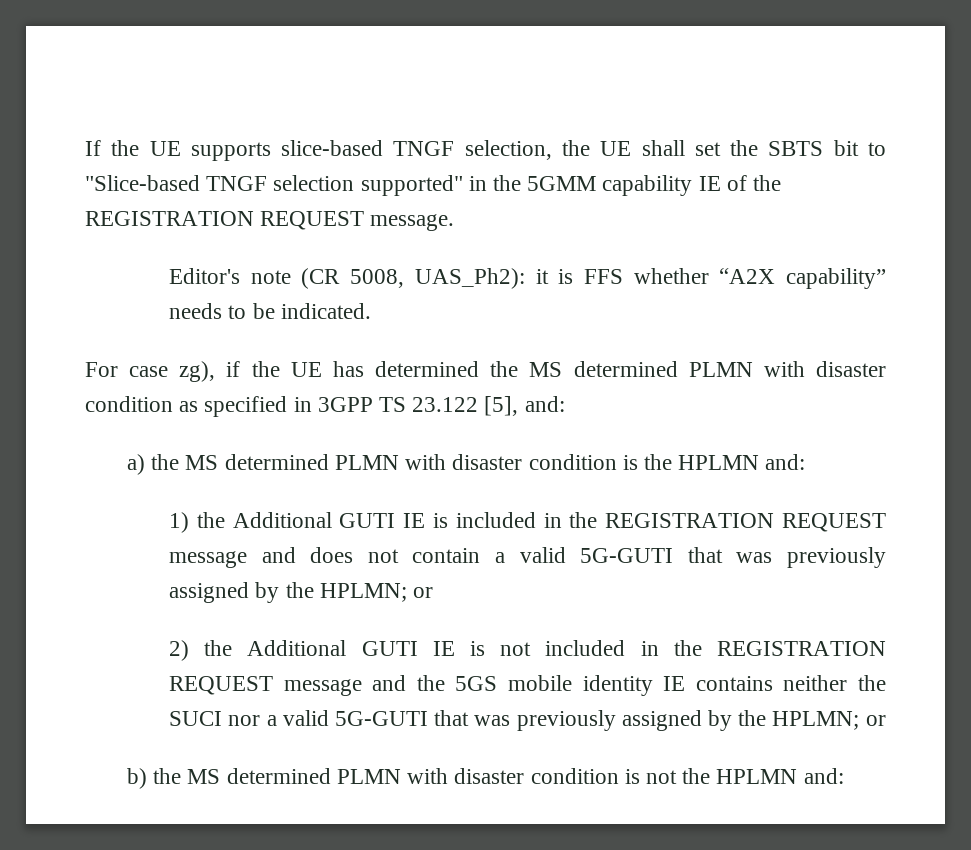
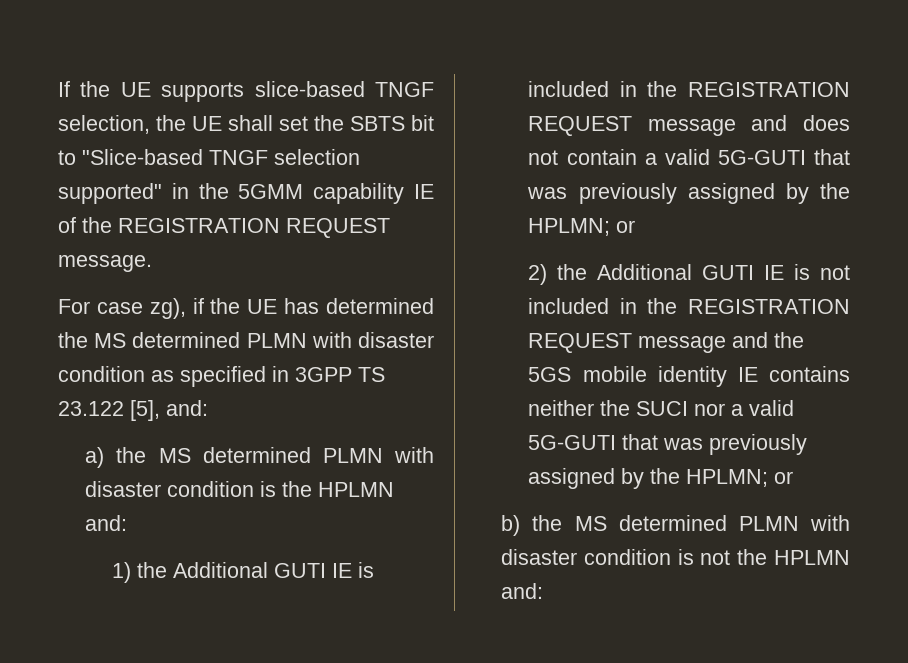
- Editor's note (CR 5008, UAS_Ph2): it is FFS whether “A2X capability” needs to be indicated.

